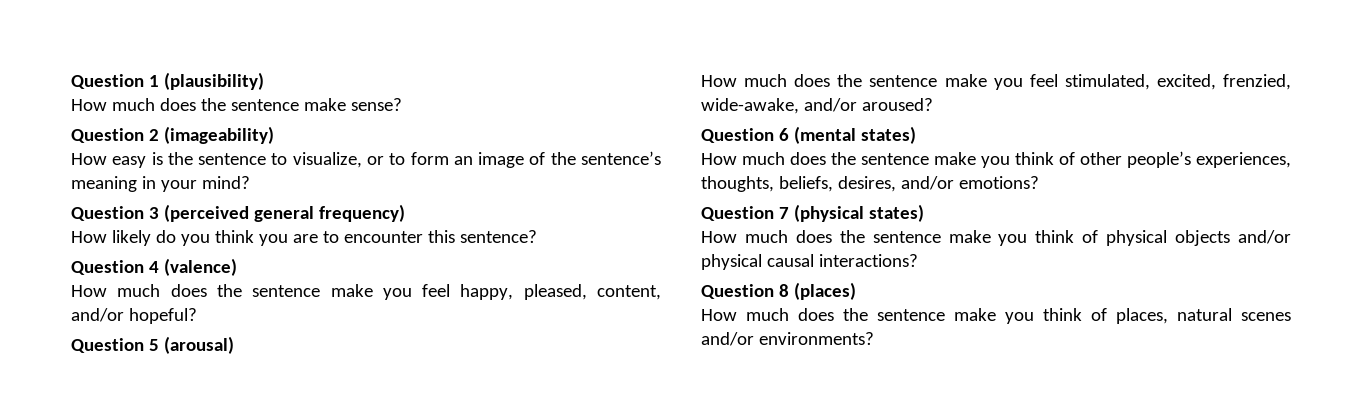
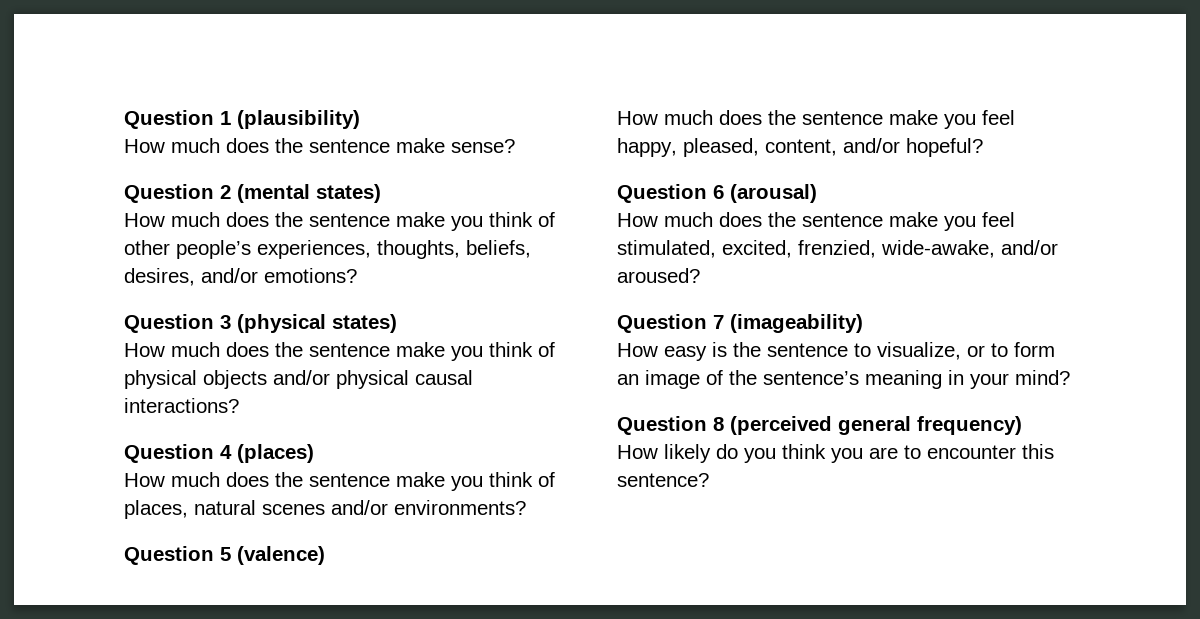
- Question 2 (imageability)
+ Question 2 (mental states)
+ How much does the sentence make you think of other people’s experiences, thoughts, beliefs, desires, and/or emotions?
+ Question 3 (physical states)
+ How much does the sentence make you think of physical objects and/or physical causal interactions?
+ Question 4 (places)
+ How much does the sentence make you think of places, natural scenes and/or environments?
+ Question 5 (valence)
+ How much does the sentence make you feel happy, pleased, content, and/or hopeful?
+ Question 6 (arousal)
+ How much does the sentence make you feel stimulated, excited, frenzied, wide-awake, and/or aroused?
+ Question 7 (imageability)
- Question 3 (perceived general frequency)
+ Question 8 (perceived general frequency)
- Question 4 (valence)
- How much does the sentence make you feel happy, pleased, content, and/or hopeful?
- Question 5 (arousal)
- How much does the sentence make you feel stimulated, excited, frenzied, wide-awake, and/or aroused?
- Question 6 (mental states)
- How much does the sentence make you think of other people’s experiences, thoughts, beliefs, desires, and/or emotions?
- Question 7 (physical states)
- How much does the sentence make you think of physical objects and/or physical causal interactions?
- Question 8 (places)
- How much does the sentence make you think of places, natural scenes and/or environments?

